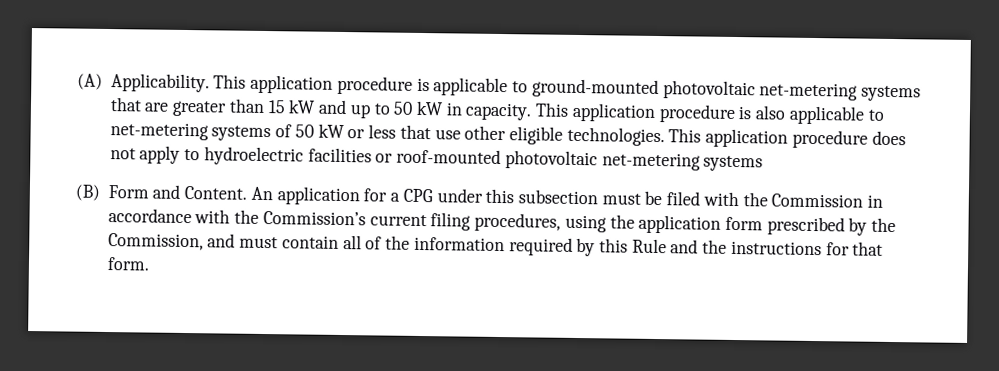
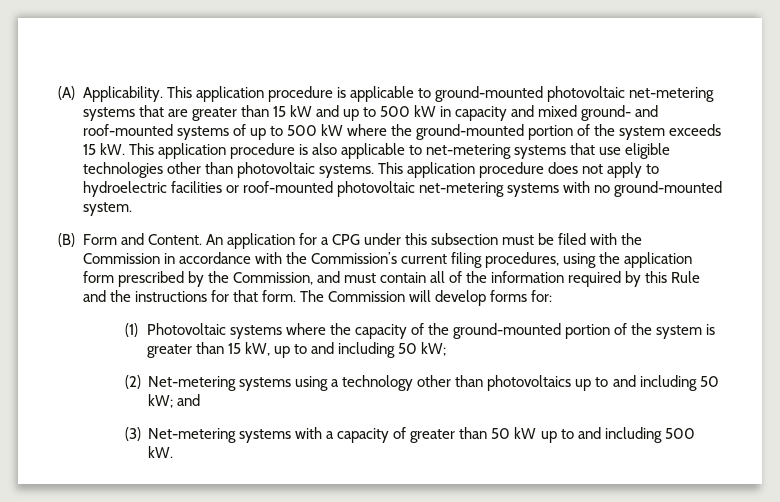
- This application procedure is applicable to ground-mounted photovoltaic net-metering systems that are greater than 15 kW and up to 50 kW in capacity.
+ This application procedure is applicable to ground-mounted photovoltaic net-metering systems that are greater than 15 kW and up to 500 kW in capacity and mixed ground- and roof-mounted systems of up to 500 kW where the ground-mounted portion of the system exceeds 15 kW.
- This application procedure is also applicable to net-metering systems of 50 kW or less that use other eligible technologies.
+ This application procedure is also applicable to net-metering systems that use eligible technologies other than photovoltaic systems.
- This application procedure does not apply to hydroelectric facilities or roof-mounted photovoltaic net-metering systems
+ This application procedure does not apply to hydroelectric facilities or roof-mounted photovoltaic net-metering systems with no ground-mounted system.
+ The Commission will develop forms for:
+ (1) Photovoltaic systems where the capacity of the ground-mounted portion of the system is greater than 15 kW, up to and including 50 kW;
+ (2) Net-metering systems using a technology other than photovoltaics up to and including 50 kW; and
+ (3) Net-metering systems with a capacity of greater than 50 kW up to and including 500 kW.

